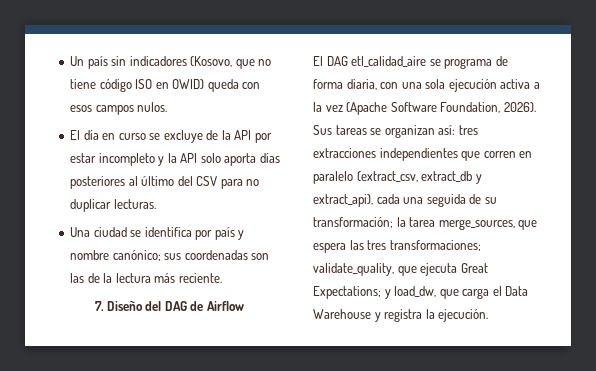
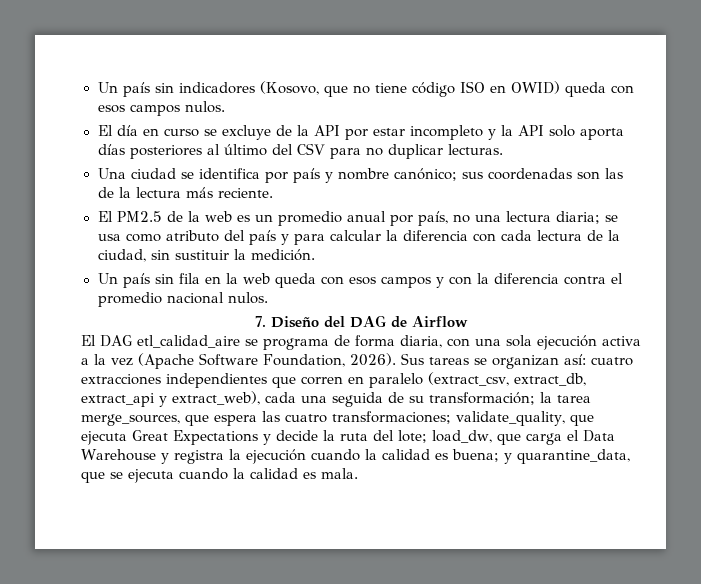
+ El PM2.5 de la web es un promedio anual por país, no una lectura diaria; se usa como atributo del país y para calcular la diferencia con cada lectura de la ciudad, sin sustituir la medición.
+ Un país sin fila en la web queda con esos campos y con la diferencia contra el promedio nacional nulos.
- Sus tareas se organizan así: tres extracciones independientes que corren en paralelo (extract_csv, extract_db y extract_api), cada una seguida de su transformación; la tarea merge_sources, que espera las tres transformaciones; validate_quality, que ejecuta Great Expectations; y load_dw, que carga el Data Warehouse y registra la ejecución.
+ Sus tareas se organizan así: cuatro extracciones independientes que corren en paralelo (extract_csv, extract_db, extract_api y extract_web), cada una seguida de su transformación; la tarea merge_sources, que espera las cuatro transformaciones; validate_quality, que ejecuta Great Expectations y decide la ruta del lote; load_dw, que carga el Data Warehouse y registra la ejecución cuando la calidad es buena; y quarantine_data, que se ejecuta cuando la calidad es mala.

